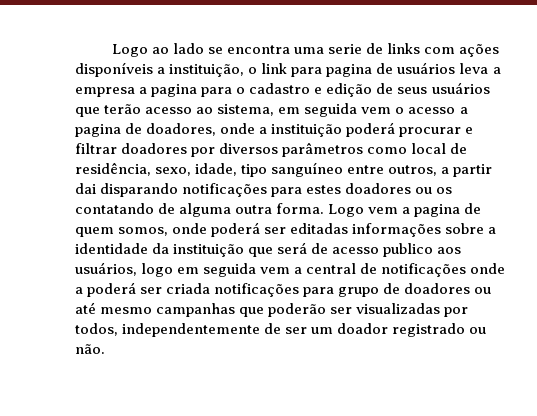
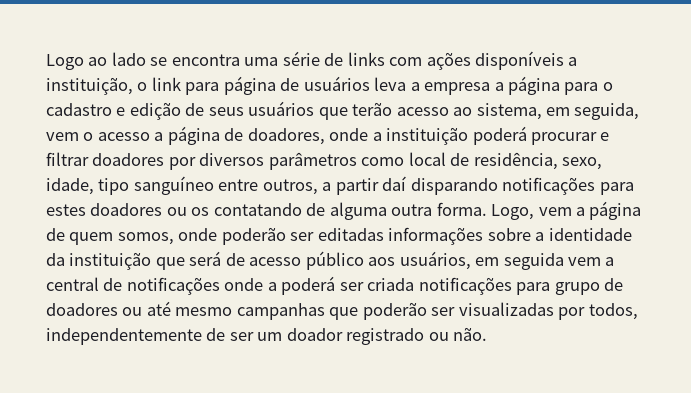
- Logo ao lado se encontra uma serie de links com ações disponíveis a instituição, o link para pagina de usuários leva a empresa a pagina para o cadastro e edição de seus usuários que terão acesso ao sistema, em seguida vem o acesso a pagina de doadores, onde a instituição poderá procurar e filtrar doadores por diversos parâmetros como local de residência, sexo, idade, tipo sanguíneo entre outros, a partir dai disparando notificações para estes doadores ou os contatando de alguma outra forma.
+ Logo ao lado se encontra uma série de links com ações disponíveis a instituição, o link para página de usuários leva a empresa a página para o cadastro e edição de seus usuários que terão acesso ao sistema, em seguida, vem o acesso a página de doadores, onde a instituição poderá procurar e filtrar doadores por diversos parâmetros como local de residência, sexo, idade, tipo sanguíneo entre outros, a partir daí disparando notificações para estes doadores ou os contatando de alguma outra forma.
- Logo vem a pagina de quem somos, onde poderá ser editadas informações sobre a identidade da instituição que será de acesso publico aos usuários, logo em seguida vem a central de notificações onde a poderá ser criada notificações para grupo de doadores ou até mesmo campanhas que poderão ser visualizadas por todos, independentemente de ser um doador registrado ou não.
+ Logo, vem a página de quem somos, onde poderão ser editadas informações sobre a identidade da instituição que será de acesso público aos usuários, em seguida vem a central de notificações onde a poderá ser criada notificações para grupo de doadores ou até mesmo campanhas que poderão ser visualizadas por todos, independentemente de ser um doador registrado ou não.

